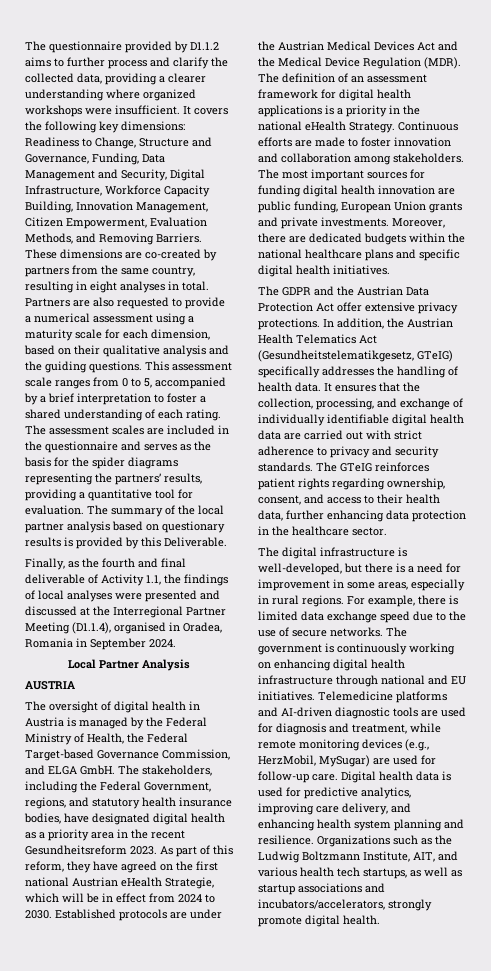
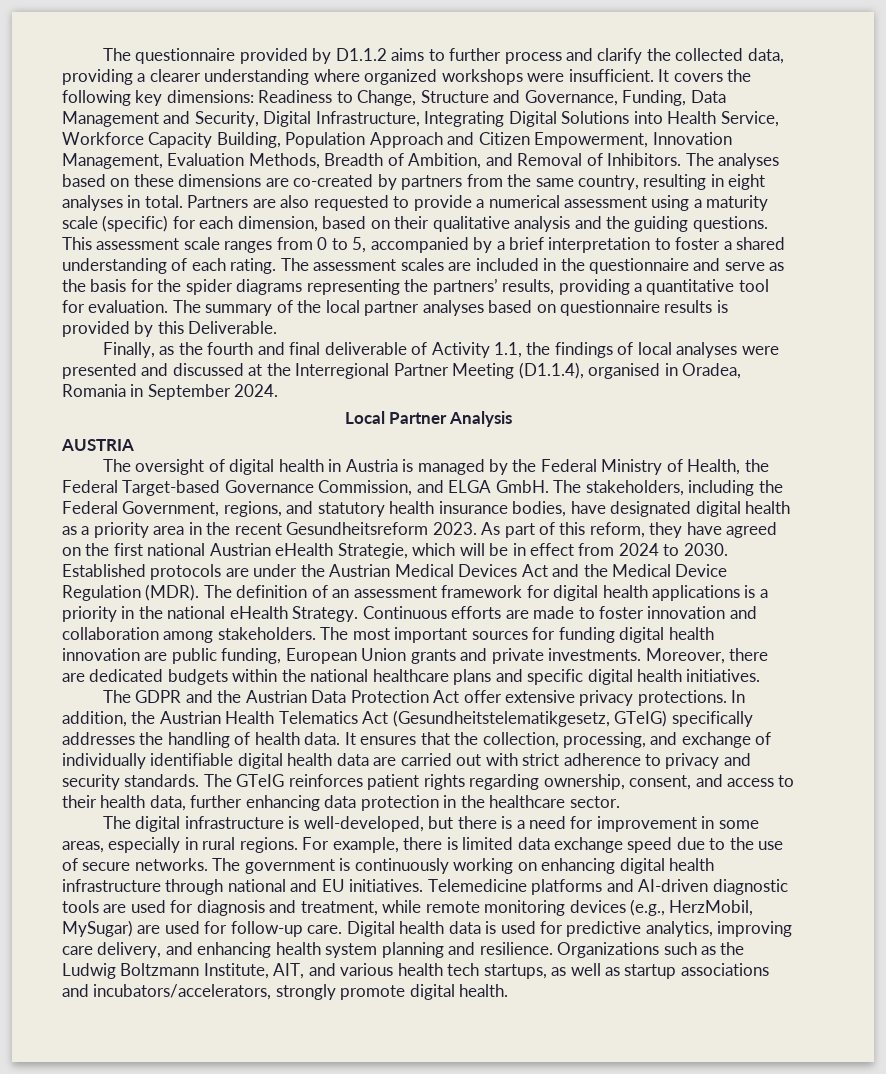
- It covers the following key dimensions: Readiness to Change, Structure and Governance, Funding, Data Management and Security, Digital Infrastructure, Workforce Capacity Building, Innovation Management, Citizen Empowerment, Evaluation Methods, and Removing Barriers. These dimensions are co-created by partners from the same country, resulting in eight analyses in total.
+ It covers the following key dimensions: Readiness to Change, Structure and Governance, Funding, Data Management and Security, Digital Infrastructure, Integrating Digital Solutions into Health Service, Workforce Capacity Building, Population Approach and Citizen Empowerment, Innovation Management, Evaluation Methods, Breadth of Ambition, and Removal of Inhibitors. The analyses based on these dimensions are co-created by partners from the same country, resulting in eight analyses in total.
- Partners are also requested to provide a numerical assessment using a maturity scale for each dimension, based on their qualitative analysis and the guiding questions.
+ Partners are also requested to provide a numerical assessment using a maturity scale (specific) for each dimension, based on their qualitative analysis and the guiding questions.
- The assessment scales are included in the questionnaire and serves as the basis for the spider diagrams representing the partners’ results, providing a quantitative tool for evaluation.
+ The assessment scales are included in the questionnaire and serve as the basis for the spider diagrams representing the partners’ results, providing a quantitative tool for evaluation.
- The summary of the local partner analysis based on questionary results is provided by this Deliverable.
+ The summary of the local partner analyses based on questionnaire results is provided by this Deliverable.

